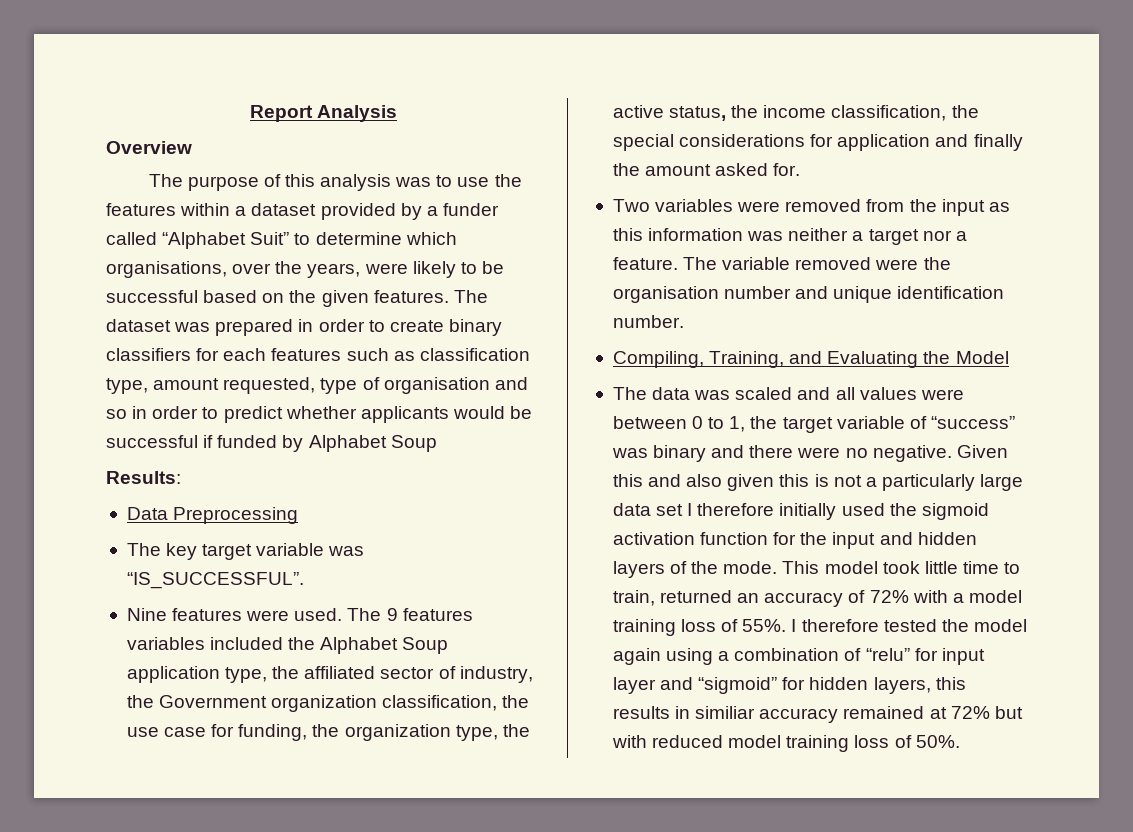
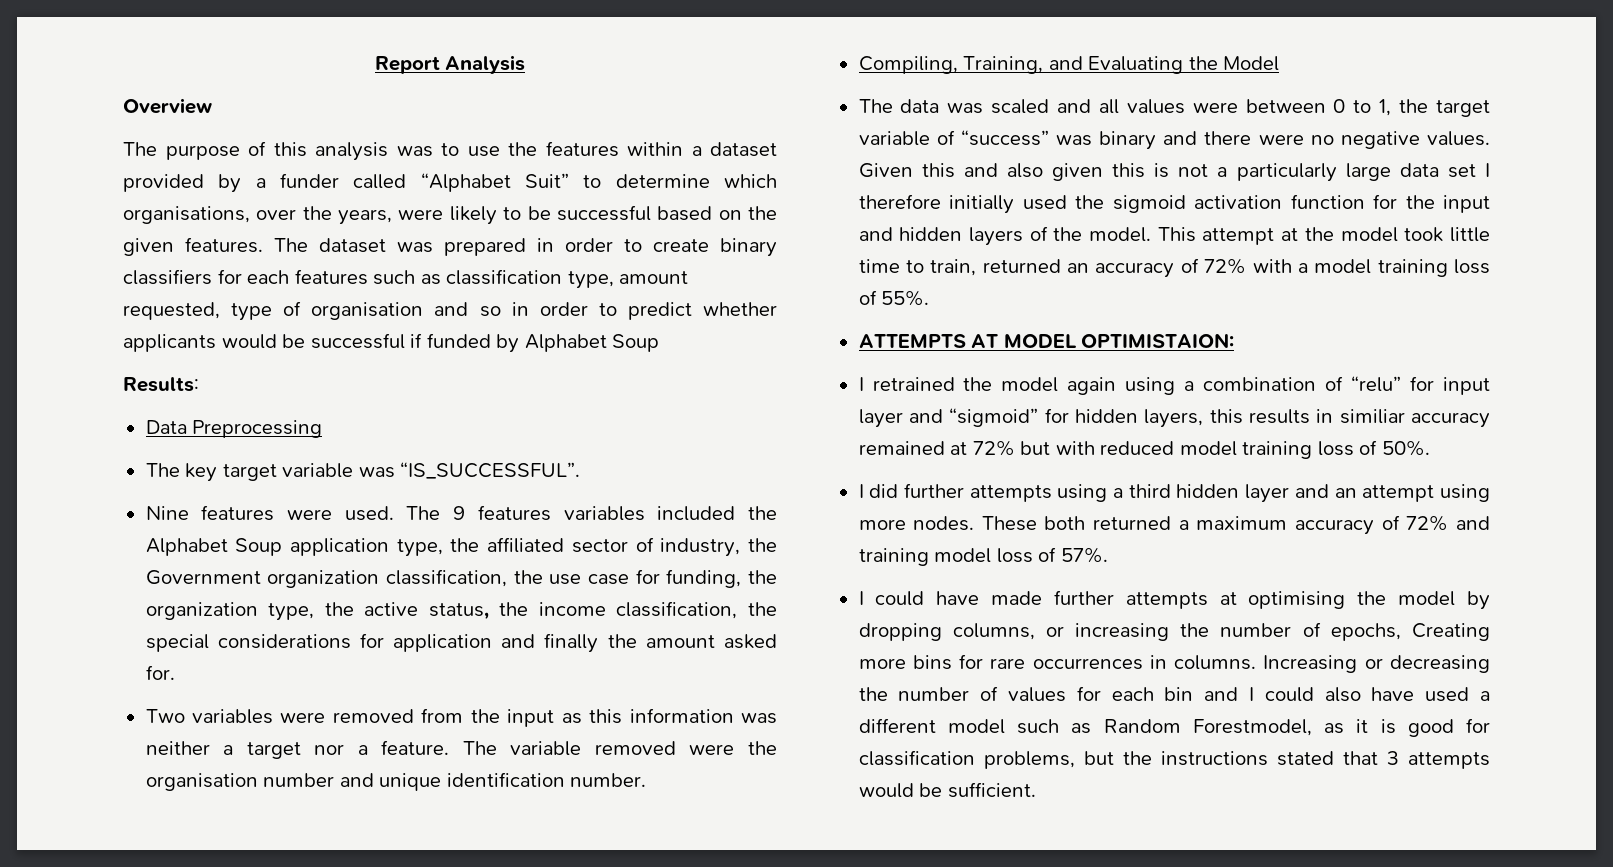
- The data was scaled and all values were between 0 to 1, the target variable of “success” was binary and there were no negative.
+ The data was scaled and all values were between 0 to 1, the target variable of “success” was binary and there were no negative values.
- Given this and also given this is not a particularly large data set I therefore initially used the sigmoid activation function for the input and hidden layers of the mode. This model took little time to train, returned an accuracy of 72% with a model training loss of 55%. I therefore tested the model again using a combination of “relu” for input layer and “sigmoid” for hidden layers, this results in similiar accuracy remained at 72% but with reduced model training loss of 50%.
+ Given this and also given this is not a particularly large data set I therefore initially used the sigmoid activation function for the input and hidden layers of the model. This attempt at the model took little time to train, returned an accuracy of 72% with a model training loss of 55%.
+ ATTEMPTS AT MODEL OPTIMISTAION:
+ I retrained the model again using a combination of “relu” for input layer and “sigmoid” for hidden layers, this results in similiar accuracy remained at 72% but with reduced model training loss of 50%.
+ I did further attempts using a third hidden layer and an attempt using more nodes. These both returned a maximum accuracy of 72% and training model loss of 57%.
+ I could have made further attempts at optimising the model by dropping columns, or increasing the number of epochs, Creating more bins for rare occurrences in columns. Increasing or decreasing the number of values for each bin and I could also have used a different model such as Random Forestmodel, as it is good for classification problems, but the instructions stated that 3 attempts would be sufficient.

